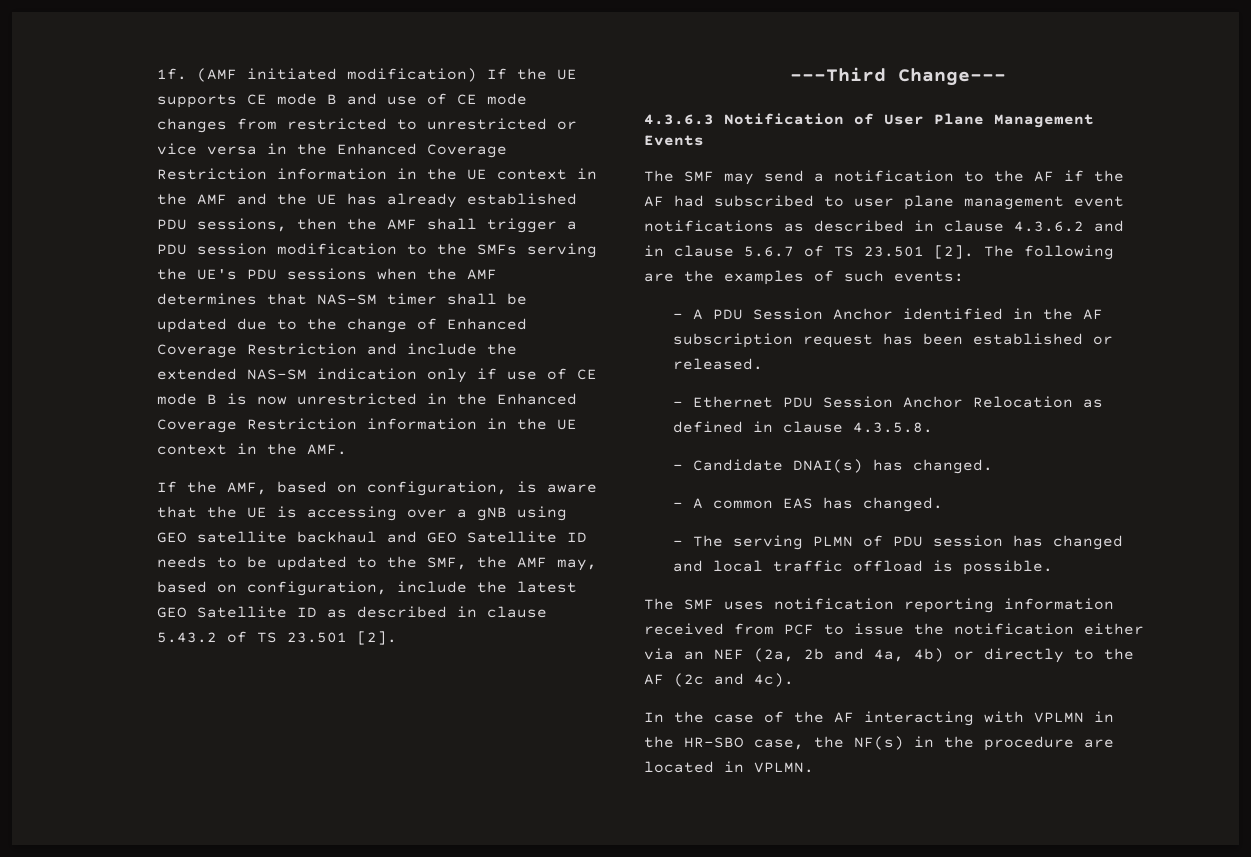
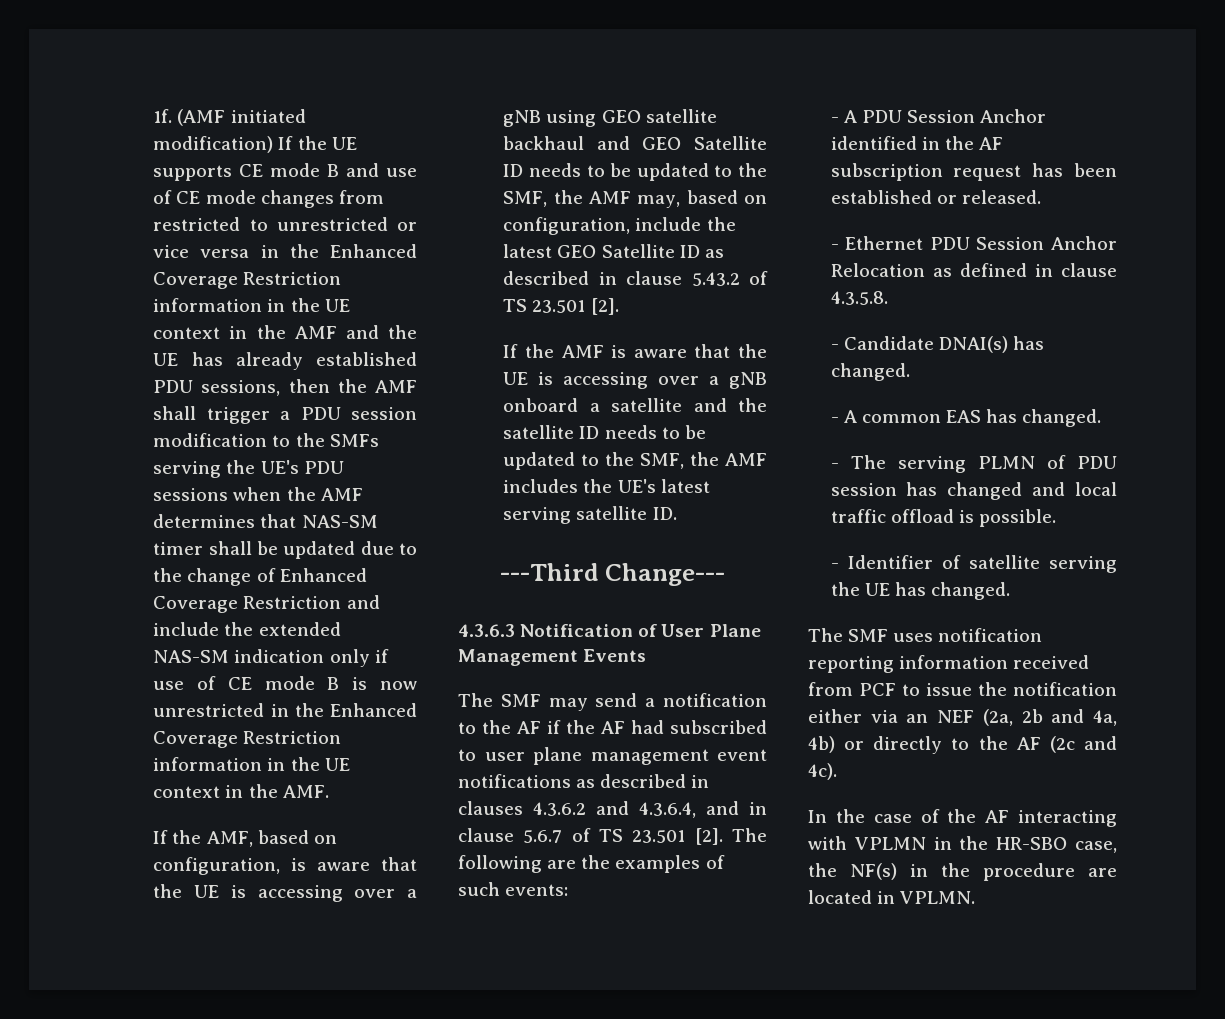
+ If the AMF is aware that the UE is accessing over a gNB onboard a satellite and the satellite ID needs to be updated to the SMF, the AMF includes the UE's latest serving satellite ID.
- The SMF may send a notification to the AF if the AF had subscribed to user plane management event notifications as described in clause 4.3.6.2 and in clause 5.6.7 of TS 23.501 [2].
+ The SMF may send a notification to the AF if the AF had subscribed to user plane management event notifications as described in clauses 4.3.6.2 and 4.3.6.4, and in clause 5.6.7 of TS 23.501 [2].
+ - Identifier of satellite serving the UE has changed.

